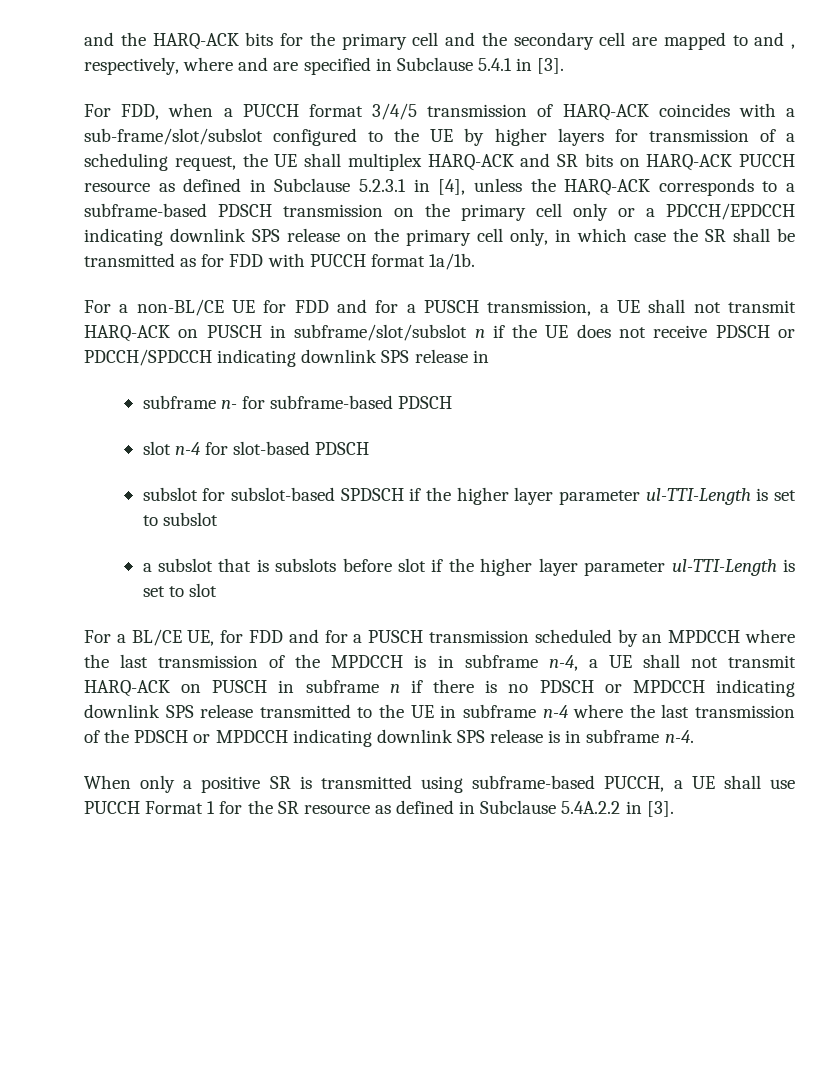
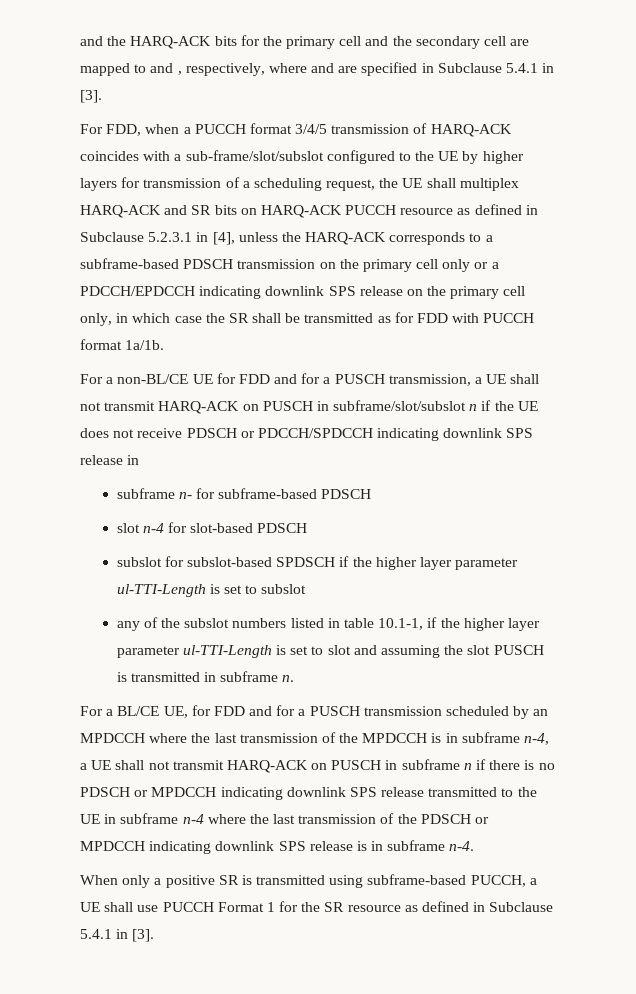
- a subslot that is subslots before slot if the higher layer parameter ul-TTI-Length is set to slot
+ any of the subslot numbers listed in table 10.1-1, if the higher layer parameter ul-TTI-Length is set to slot and assuming the slot PUSCH is transmitted in subframe n.
- When only a positive SR is transmitted using subframe-based PUCCH, a UE shall use PUCCH Format 1 for the SR resource as defined in Subclause 5.4A.2.2 in [3].
+ When only a positive SR is transmitted using subframe-based PUCCH, a UE shall use PUCCH Format 1 for the SR resource as defined in Subclause 5.4.1 in [3].

